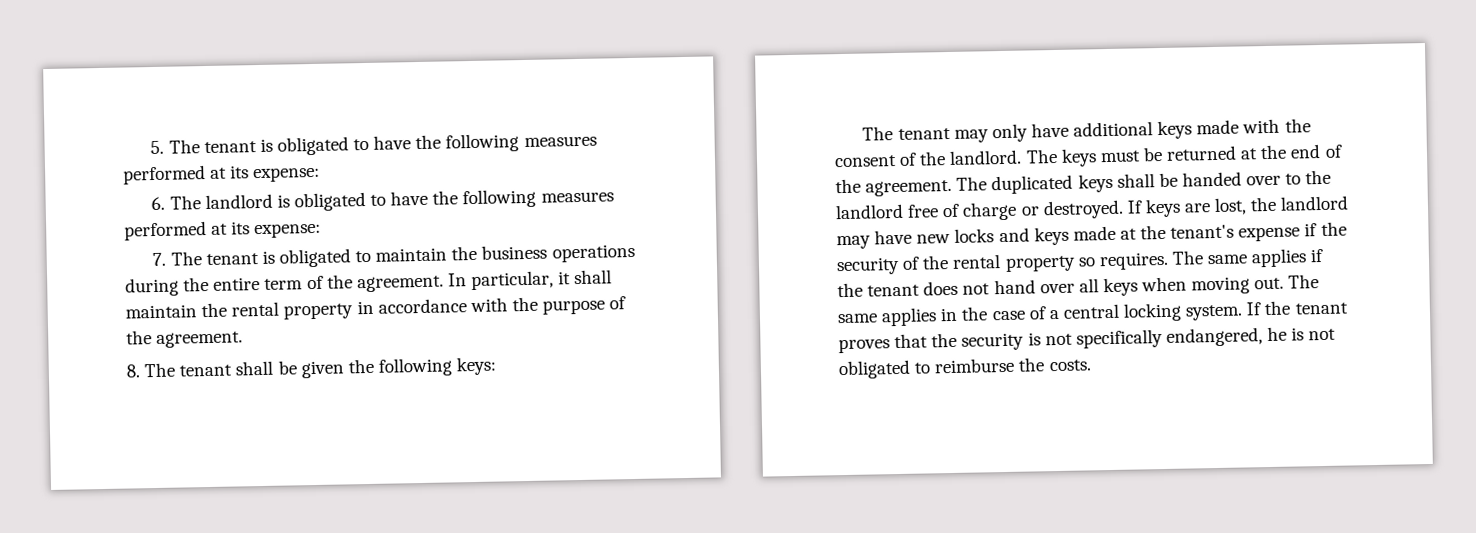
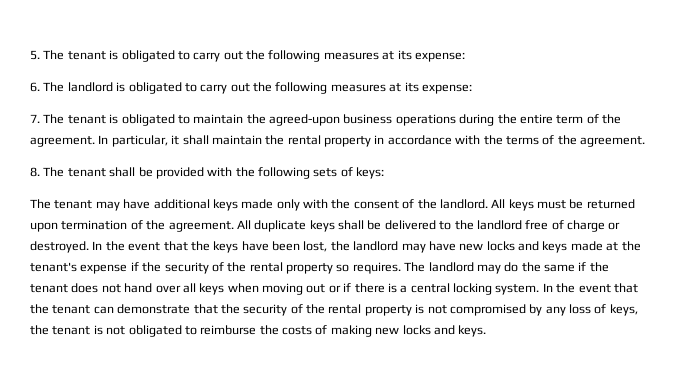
- 5. The tenant is obligated to have the following measures performed at its expense:
+ 5. The tenant is obligated to carry out the following measures at its expense:
- 6. The landlord is obligated to have the following measures performed at its expense:
+ 6. The landlord is obligated to carry out the following measures at its expense:
- 7. The tenant is obligated to maintain the business operations during the entire term of the agreement.
+ 7. The tenant is obligated to maintain the agreed-upon business operations during the entire term of the agreement.
- In particular, it shall maintain the rental property in accordance with the purpose of the agreement.
+ In particular, it shall maintain the rental property in accordance with the terms of the agreement.
- 8. The tenant shall be given the following keys:
+ 8. The tenant shall be provided with the following sets of keys:
- The tenant may only have additional keys made with the consent of the landlord.
+ The tenant may have additional keys made only with the consent of the landlord.
- The keys must be returned at the end of the agreement. The duplicated keys shall be handed over to the landlord free of charge or destroyed.
+ All keys must be returned upon termination of the agreement. All duplicate keys shall be delivered to the landlord free of charge or destroyed.
- If keys are lost, the landlord may have new locks and keys made at the tenant's expense if the security of the rental property so requires.
+ In the event that the keys have been lost, the landlord may have new locks and keys made at the tenant's expense if the security of the rental property so requires.
- The same applies if the tenant does not hand over all keys when moving out. The same applies in the case of a central locking system. If the tenant proves that the security is not specifically endangered, he is not obligated to reimburse the costs.
+ The landlord may do the same if the tenant does not hand over all keys when moving out or if there is a central locking system. In the event that the tenant can demonstrate that the security of the rental property is not compromised by any loss of keys, the tenant is not obligated to reimburse the costs of making new locks and keys.

